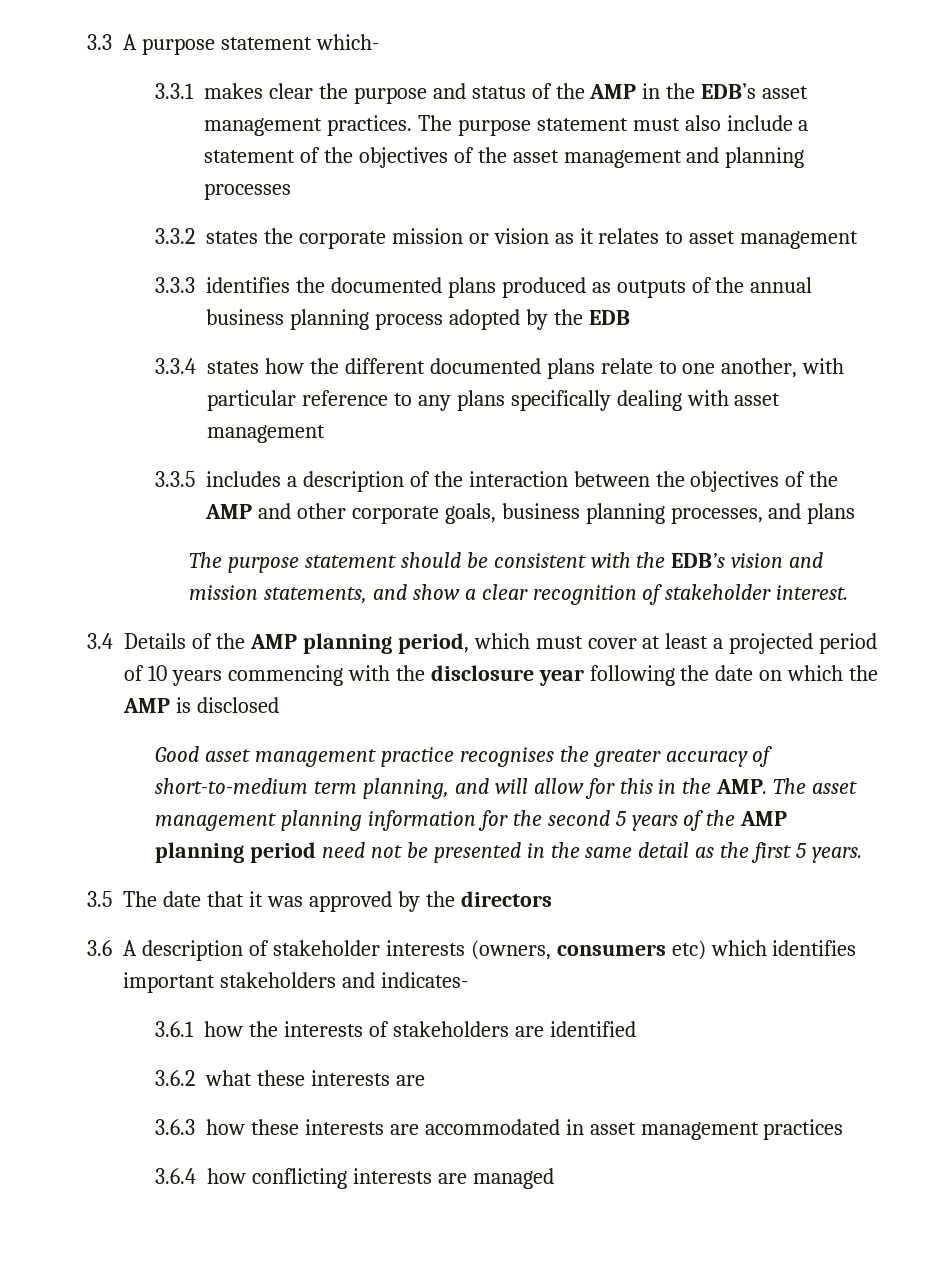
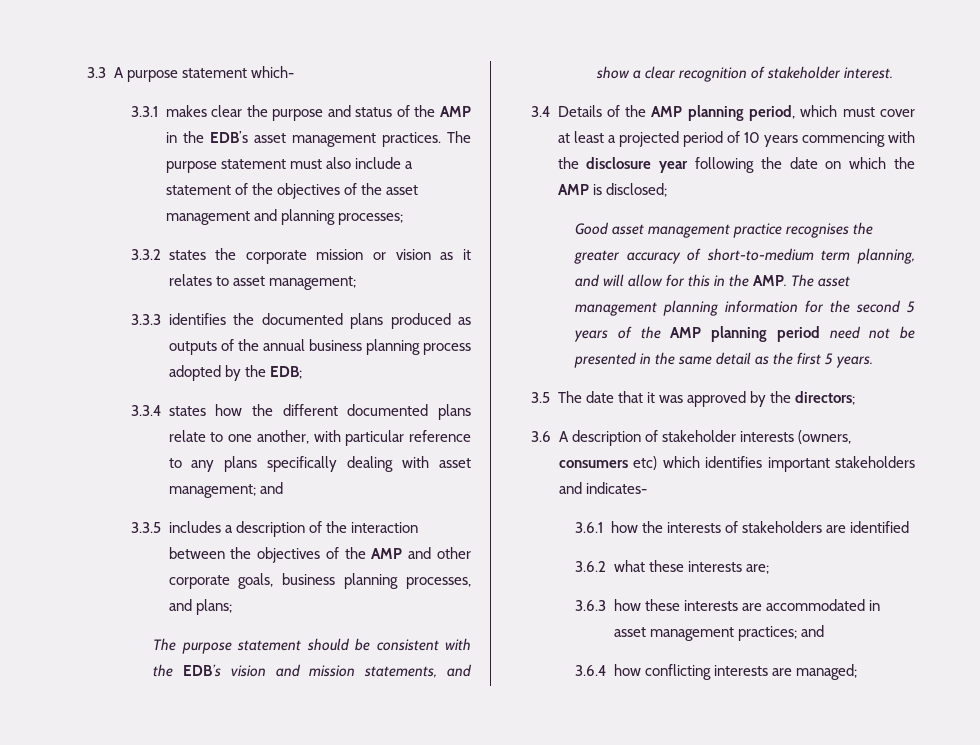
- The purpose statement must also include a statement of the objectives of the asset management and planning processes
+ The purpose statement must also include a statement of the objectives of the asset management and planning processes;
- 3.3.2 states the corporate mission or vision as it relates to asset management
+ 3.3.2 states the corporate mission or vision as it relates to asset management;
- 3.3.3 identifies the documented plans produced as outputs of the annual business planning process adopted by the EDB
+ 3.3.3 identifies the documented plans produced as outputs of the annual business planning process adopted by the EDB;
- 3.3.4 states how the different documented plans relate to one another, with particular reference to any plans specifically dealing with asset management
+ 3.3.4 states how the different documented plans relate to one another, with particular reference to any plans specifically dealing with asset management; and
- 3.3.5 includes a description of the interaction between the objectives of the AMP and other corporate goals, business planning processes, and plans
+ 3.3.5 includes a description of the interaction between the objectives of the AMP and other corporate goals, business planning processes, and plans;
- 3.4 Details of the AMP planning period, which must cover at least a projected period of 10 years commencing with the disclosure year following the date on which the AMP is disclosed
+ 3.4 Details of the AMP planning period, which must cover at least a projected period of 10 years commencing with the disclosure year following the date on which the AMP is disclosed;
- 3.5 The date that it was approved by the directors
+ 3.5 The date that it was approved by the directors;
- 3.6.2 what these interests are
+ 3.6.2 what these interests are;
- 3.6.3 how these interests are accommodated in asset management practices
+ 3.6.3 how these interests are accommodated in asset management practices; and
- 3.6.4 how conflicting interests are managed
+ 3.6.4 how conflicting interests are managed;

